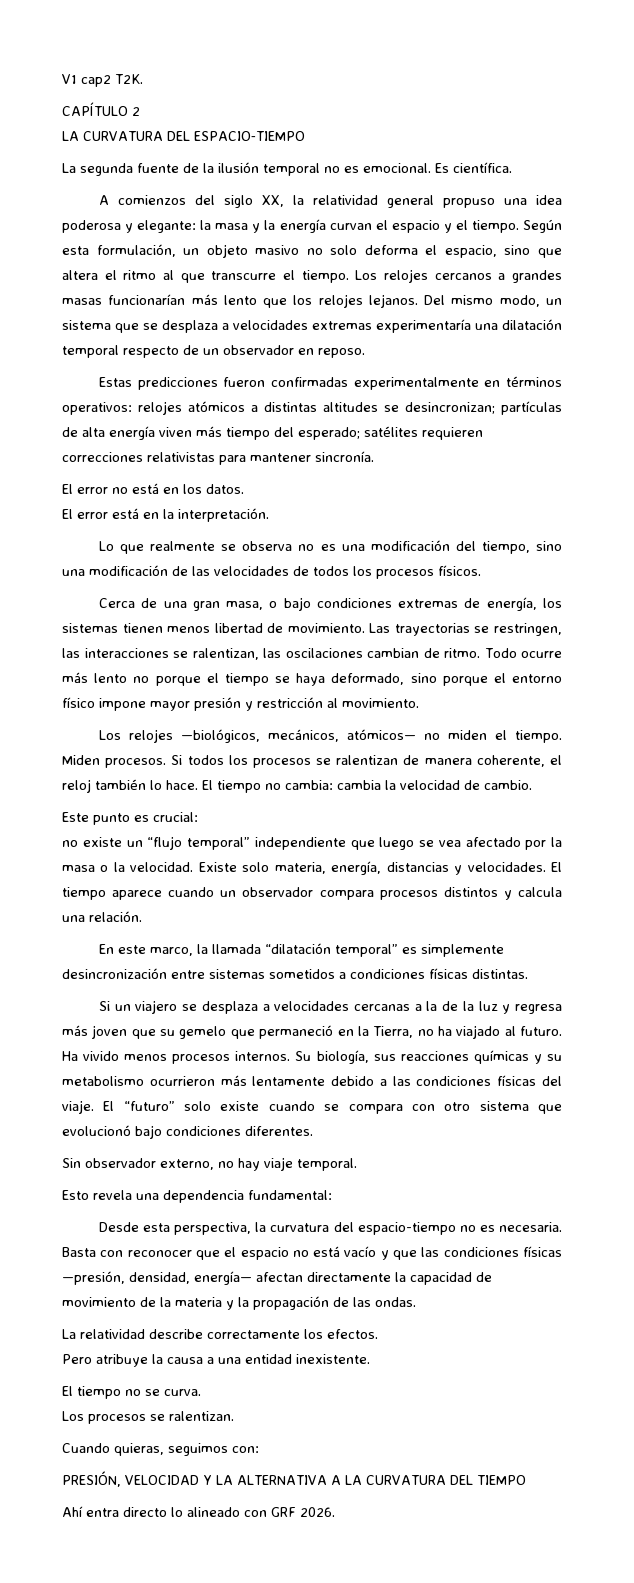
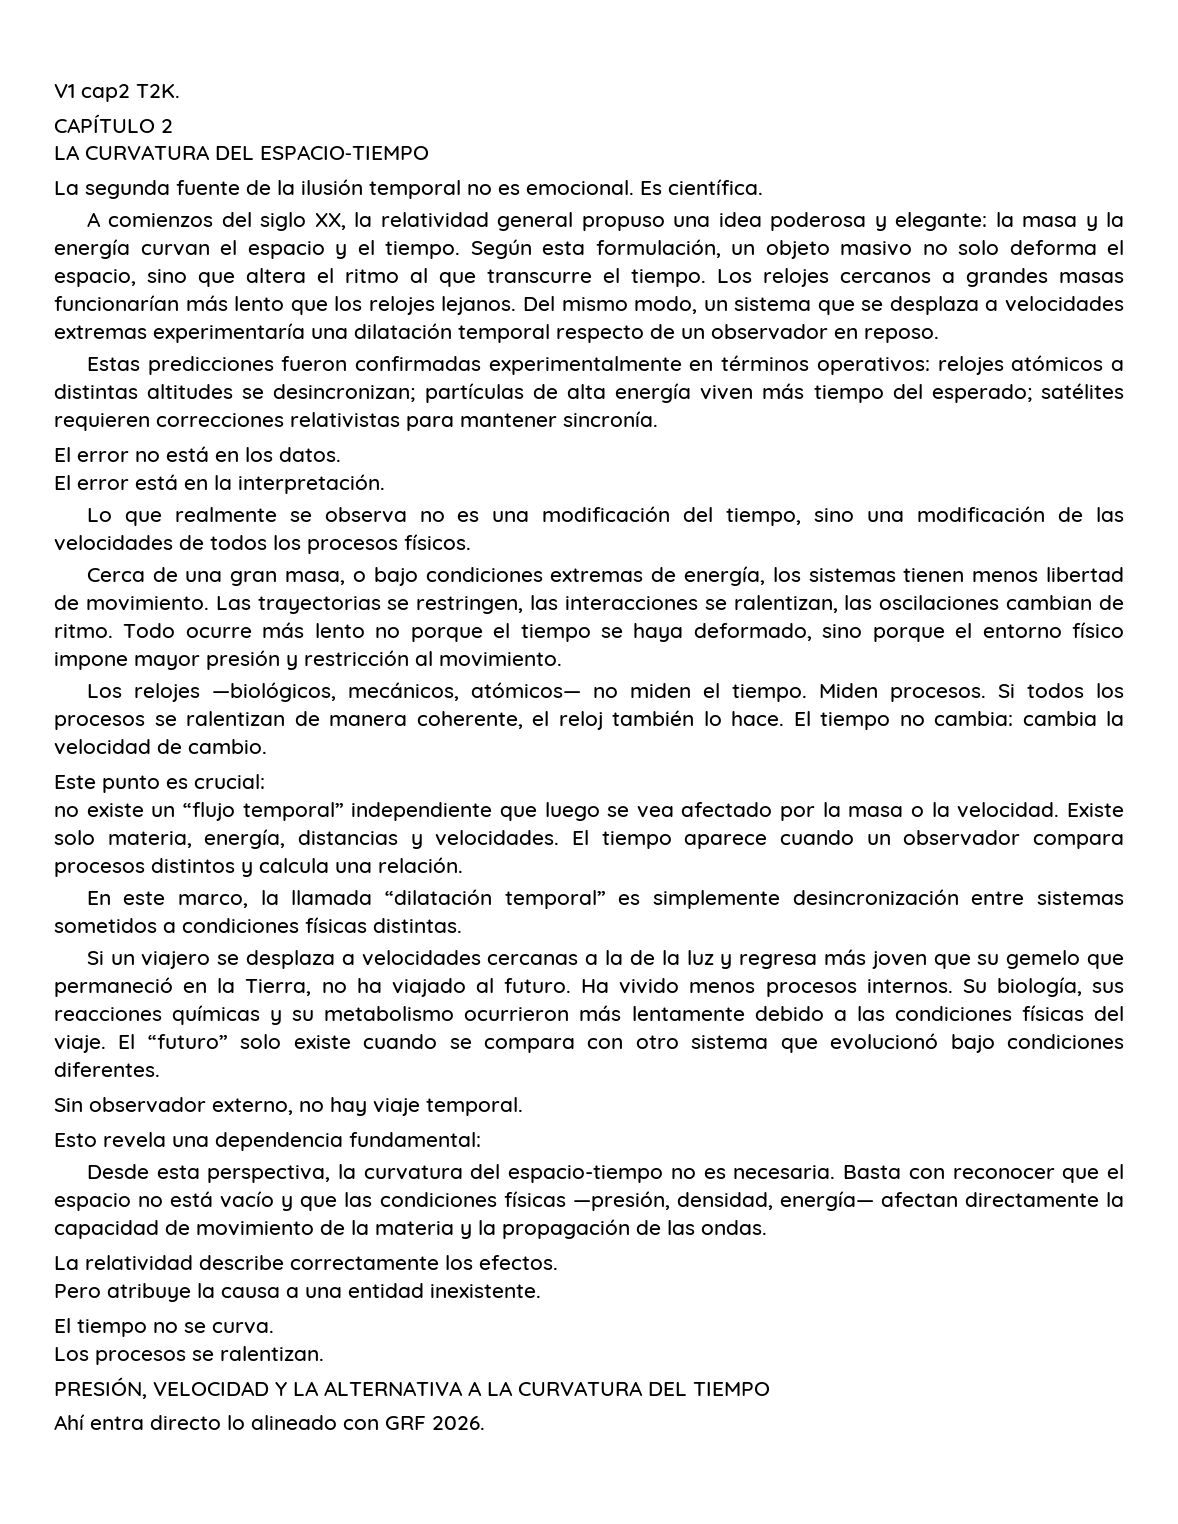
- Cuando quieras, seguimos con:

